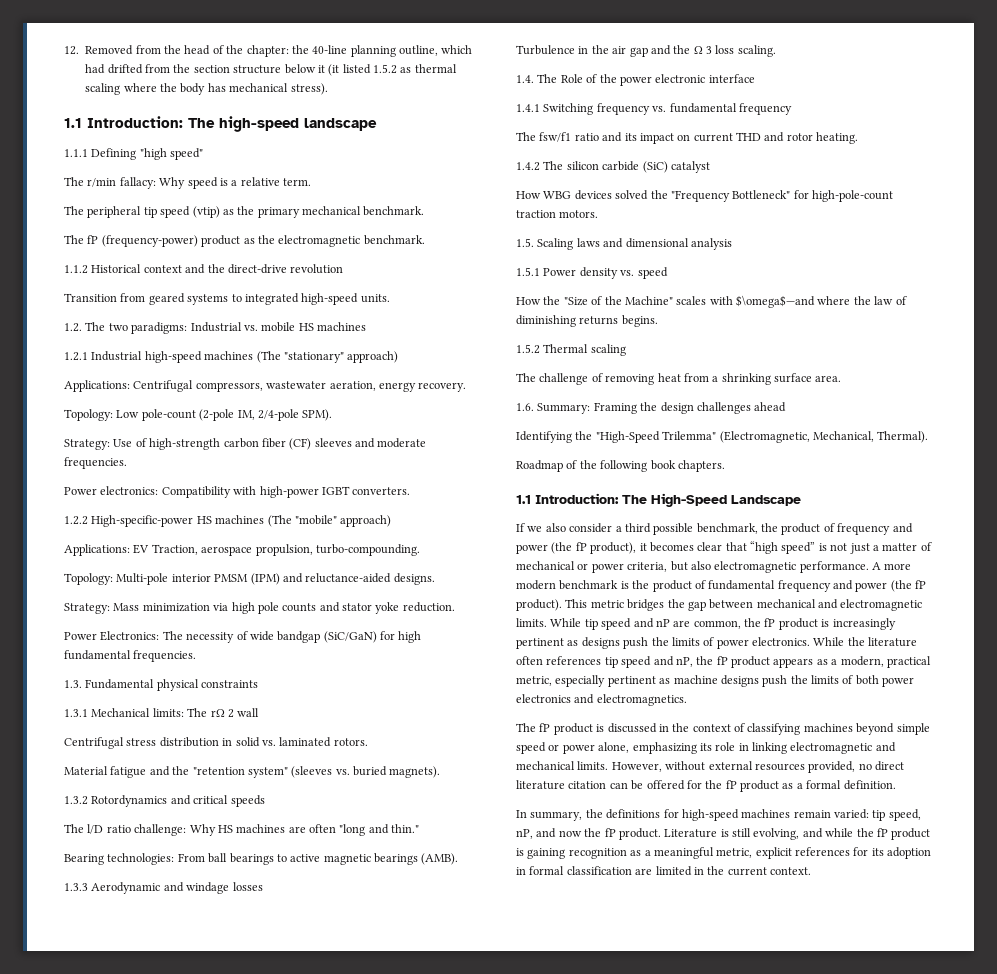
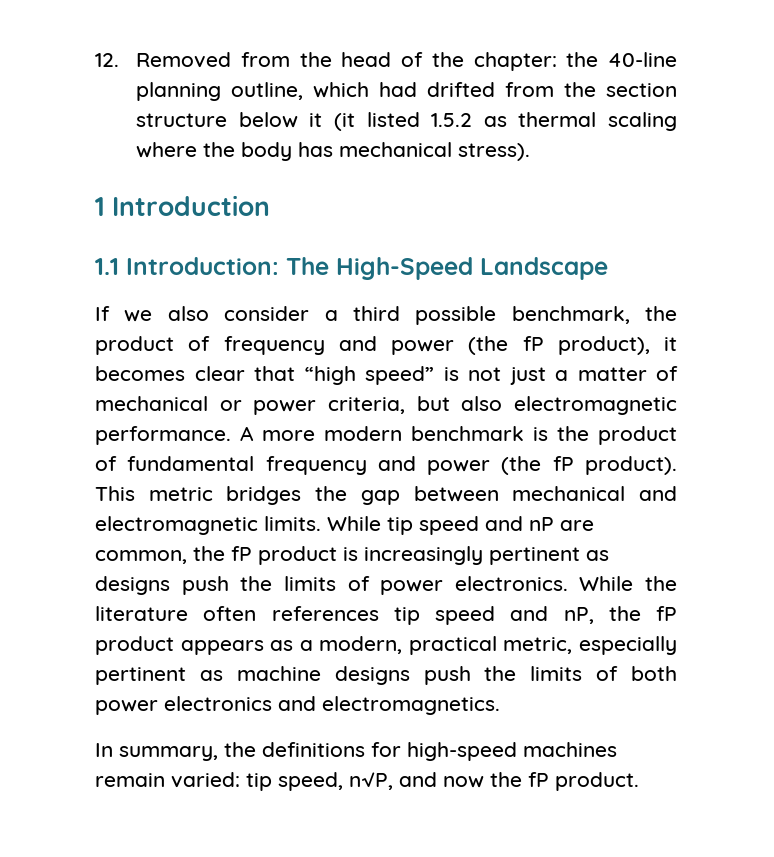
- 1.1 Introduction: The high-speed landscape
- 1.1.1 Defining "high speed"
- The r/min fallacy: Why speed is a relative term.
- The peripheral tip speed (vtip) as the primary mechanical benchmark.
- The fP (frequency-power) product as the electromagnetic benchmark.
- 1.1.2 Historical context and the direct-drive revolution
- Transition from geared systems to integrated high-speed units.
- 1.2. The two paradigms: Industrial vs. mobile HS machines
- 1.2.1 Industrial high-speed machines (The "stationary" approach)
- Applications: Centrifugal compressors, wastewater aeration, energy recovery.
- Topology: Low pole-count (2-pole IM, 2/4-pole SPM).
- Strategy: Use of high-strength carbon fiber (CF) sleeves and moderate frequencies.
- Power electronics: Compatibility with high-power IGBT converters.
- 1.2.2 High-specific-power HS machines (The "mobile" approach)
- Applications: EV Traction, aerospace propulsion, turbo-compounding.
- Topology: Multi-pole interior PMSM (IPM) and reluctance-aided designs.
- Strategy: Mass minimization via high pole counts and stator yoke reduction.
- Power Electronics: The necessity of wide bandgap (SiC/GaN) for high fundamental frequencies.
- 1.3. Fundamental physical constraints
- 1.3.1 Mechanical limits: The rΩ 2 wall
- Centrifugal stress distribution in solid vs. laminated rotors.
- Material fatigue and the "retention system" (sleeves vs. buried magnets).
- 1.3.2 Rotordynamics and critical speeds
- The l/D ratio challenge: Why HS machines are often "long and thin."
- Bearing technologies: From ball bearings to active magnetic bearings (AMB).
- 1.3.3 Aerodynamic and windage losses
- Turbulence in the air gap and the Ω 3 loss scaling.
- 1.4. The Role of the power electronic interface
- 1.4.1 Switching frequency vs. fundamental frequency
- The fsw/f1 ratio and its impact on current THD and rotor heating.
- 1.4.2 The silicon carbide (SiC) catalyst
- How WBG devices solved the "Frequency Bottleneck" for high-pole-count traction motors.
- 1.5. Scaling laws and dimensional analysis
- 1.5.1 Power density vs. speed
- How the "Size of the Machine" scales with $\omega$—and where the law of diminishing returns begins.
- 1.5.2 Thermal scaling
- The challenge of removing heat from a shrinking surface area.
- 1.6. Summary: Framing the design challenges ahead
- Identifying the "High-Speed Trilemma" (Electromagnetic, Mechanical, Thermal).
- Roadmap of the following book chapters.
+ 1 Introduction
- The fP product is discussed in the context of classifying machines beyond simple speed or power alone, emphasizing its role in linking electromagnetic and mechanical limits. However, without external resources provided, no direct literature citation can be offered for the fP product as a formal definition.
- In summary, the definitions for high-speed machines remain varied: tip speed, nP, and now the fP product. Literature is still evolving, and while the fP product is gaining recognition as a meaningful metric, explicit references for its adoption in formal classification are limited in the current context.
+ In summary, the definitions for high-speed machines remain varied: tip speed, n√P, and now the fP product.

